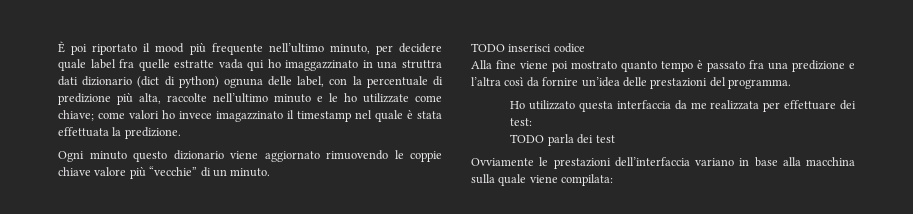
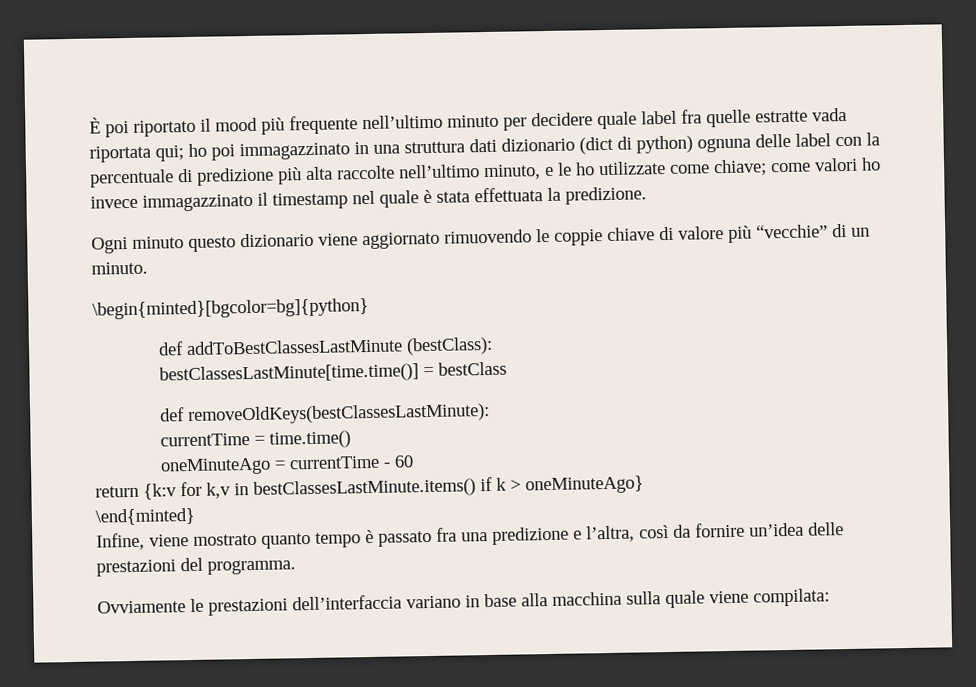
- È poi riportato il mood più frequente nell’ultimo minuto, per decidere quale label fra quelle estratte vada qui ho imaggazzinato in una struttra dati dizionario (dict di python) ognuna delle label, con la percentuale di predizione più alta, raccolte nell’ultimo minuto e le ho utilizzate come chiave; come valori ho invece imagazzinato il timestamp nel quale è stata effettuata la predizione.
+ È poi riportato il mood più frequente nell’ultimo minuto per decidere quale label fra quelle estratte vada riportata qui; ho poi immagazzinato in una struttura dati dizionario (dict di python) ognuna delle label con la percentuale di predizione più alta raccolte nell’ultimo minuto, e le ho utilizzate come chiave; come valori ho invece immagazzinato il timestamp nel quale è stata effettuata la predizione.
- Ogni minuto questo dizionario viene aggiornato rimuovendo le coppie chiave valore più “vecchie” di un minuto.
+ Ogni minuto questo dizionario viene aggiornato rimuovendo le coppie chiave di valore più “vecchie” di un minuto.
- TODO inserisci codice
- Alla fine viene poi mostrato quanto tempo è passato fra una predizione e l’altra così da fornire un’idea delle prestazioni del programma.
+ \begin{minted}[bgcolor=bg]{python}
+ def addToBestClassesLastMinute (bestClass):
+ bestClassesLastMinute[time.time()] = bestClass
+ def removeOldKeys(bestClassesLastMinute):
+ currentTime = time.time()
+ oneMinuteAgo = currentTime - 60
+ return {k:v for k,v in bestClassesLastMinute.items() if k > oneMinuteAgo}
+ \end{minted}
+ Infine, viene mostrato quanto tempo è passato fra una predizione e l’altra, così da fornire un’idea delle prestazioni del programma.
- Ho utilizzato questa interfaccia da me realizzata per effettuare dei test:
- TODO parla dei test

